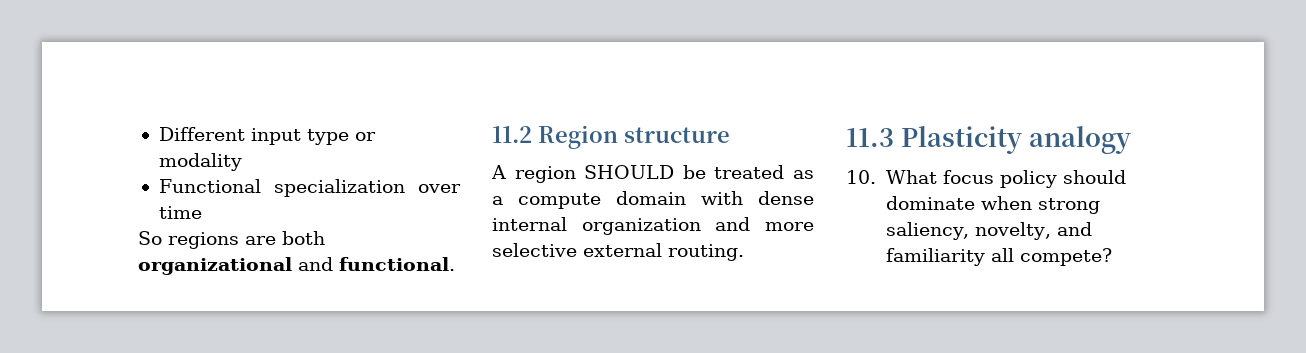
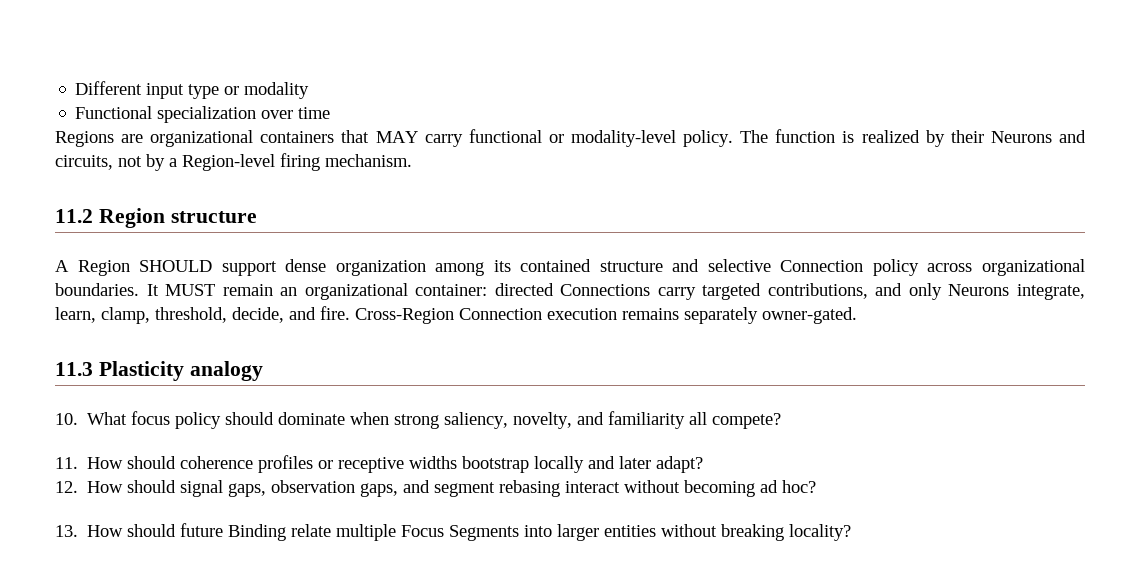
- So regions are both organizational and functional.
+ Regions are organizational containers that MAY carry functional or modality-level policy. The function is realized by their Neurons and circuits, not by a Region-level firing mechanism.
  11.2 Region structure
- A region SHOULD be treated as a compute domain with dense internal organization and more selective external routing.
+ A Region SHOULD support dense organization among its contained structure and selective Connection policy across organizational boundaries. It MUST remain an organizational container: directed Connections carry targeted contributions, and only Neurons integrate, learn, clamp, threshold, decide, and fire. Cross-Region Connection execution remains separately owner-gated.
+ 11. How should coherence profiles or receptive widths bootstrap locally and later adapt?
+ 12. How should signal gaps, observation gaps, and segment rebasing interact without becoming ad hoc?
+ 13. How should future Binding relate multiple Focus Segments into larger entities without breaking locality?

